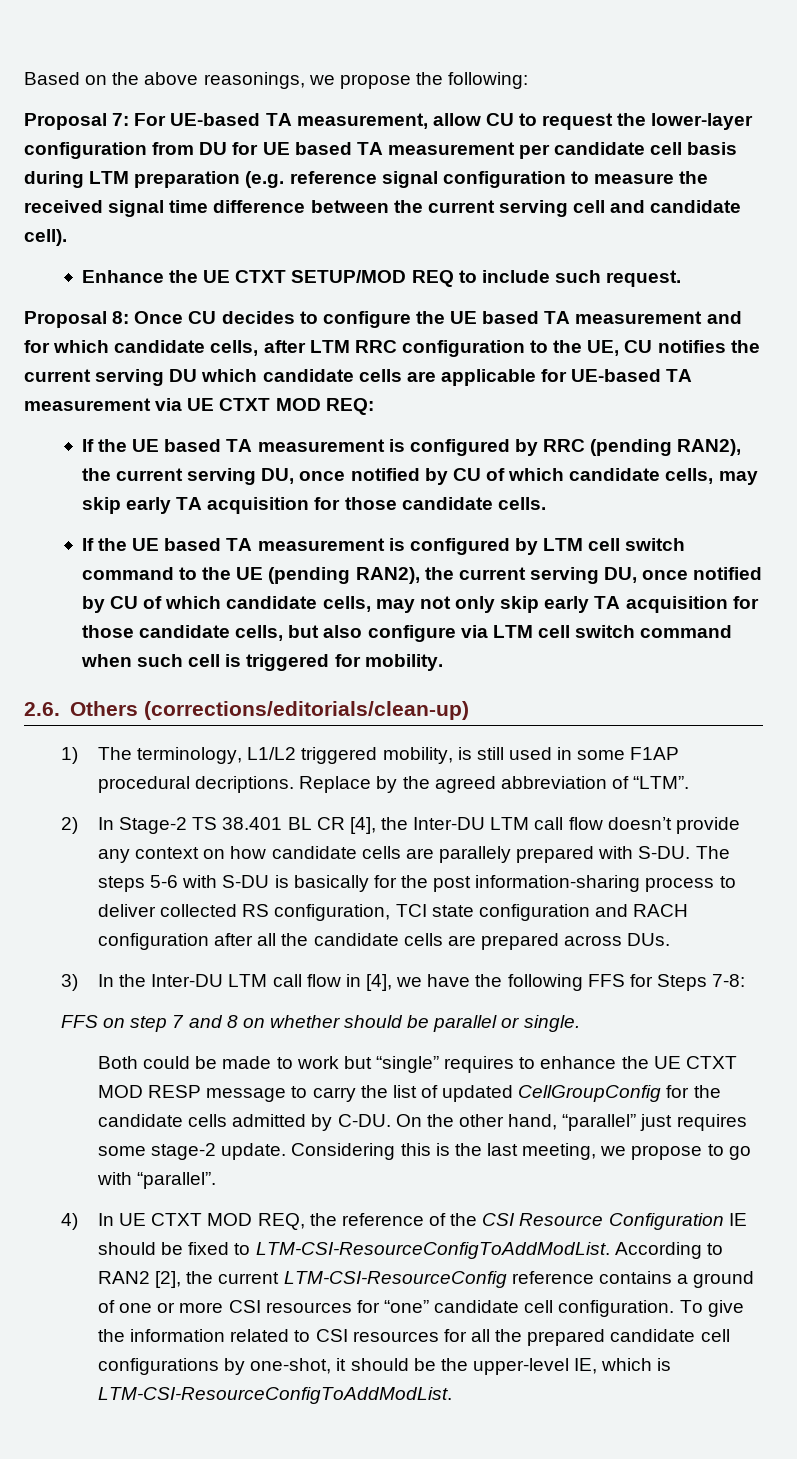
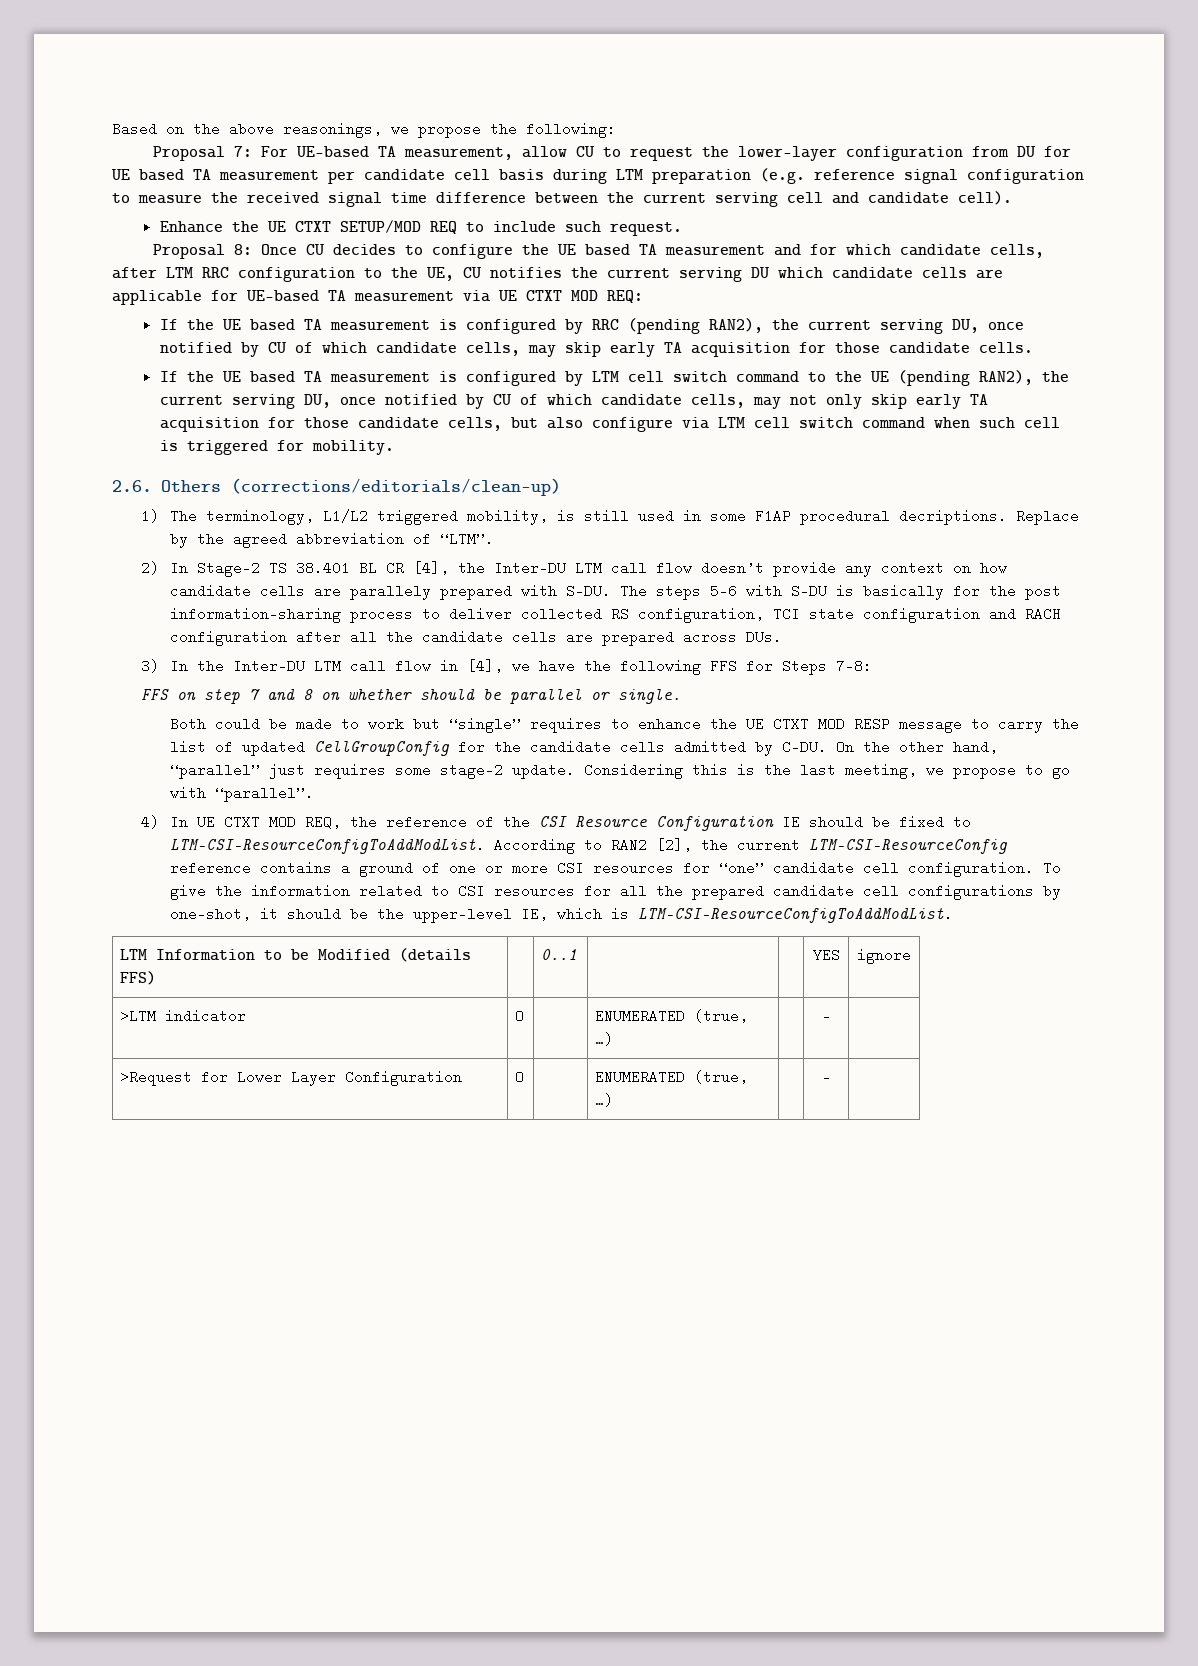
+ LTM Information to be Modified (details FFS) | | 0..1 | | | YES | ignore
+ >LTM indicator | O | | ENUMERATED (true, …) | | - |
+ >Request for Lower Layer Configuration | O | | ENUMERATED (true, …) | | - |

